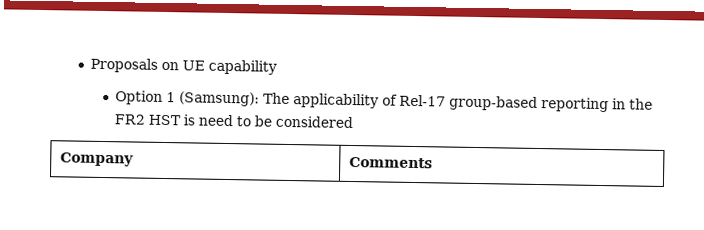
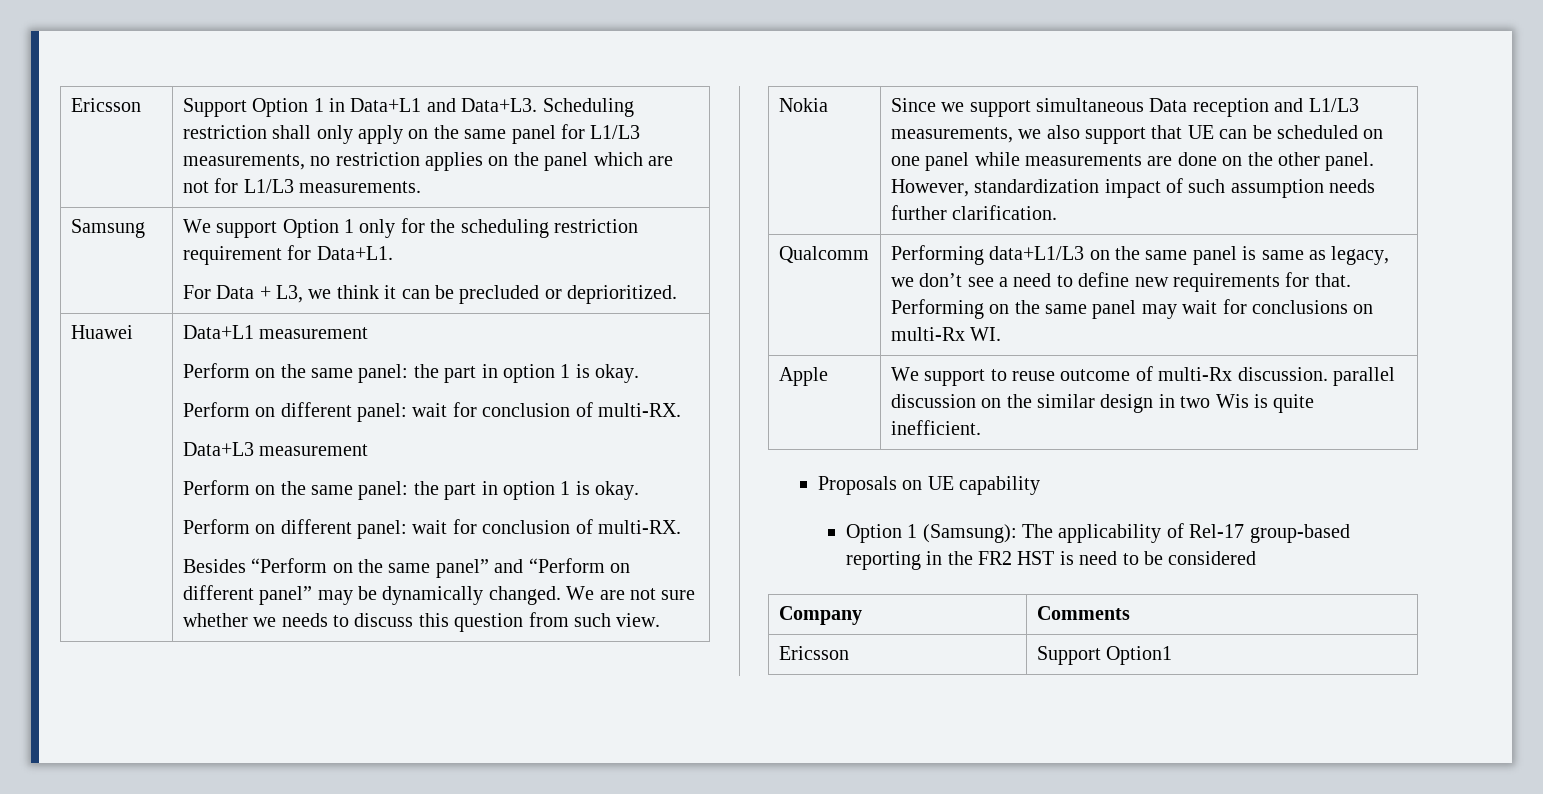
+ Ericsson | Support Option 1 in Data+L1 and Data+L3. Scheduling restriction shall only apply on the same panel for L1/L3 measurements, no restriction applies on the panel which are not for L1/L3 measurements.
+ Samsung | We support Option 1 only for the scheduling restriction requirement for Data+L1.
+ For Data + L3, we think it can be precluded or deprioritized.
+ Huawei | Data+L1 measurement
+ Perform on the same panel: the part in option 1 is okay.
+ Perform on different panel: wait for conclusion of multi-RX.
+ Data+L3 measurement
+ Perform on the same panel: the part in option 1 is okay.
+ Perform on different panel: wait for conclusion of multi-RX.
+ Besides “Perform on the same panel” and “Perform on different panel” may be dynamically changed. We are not sure whether we needs to discuss this question from such view.
+ Nokia | Since we support simultaneous Data reception and L1/L3 measurements, we also support that UE can be scheduled on one panel while measurements are done on the other panel. However, standardization impact of such assumption needs further clarification.
+ Qualcomm | Performing data+L1/L3 on the same panel is same as legacy, we don’t see a need to define new requirements for that. Performing on the same panel may wait for conclusions on multi-Rx WI.
+ Apple | We support to reuse outcome of multi-Rx discussion. parallel discussion on the similar design in two Wis is quite inefficient.
+ Ericsson | Support Option1

